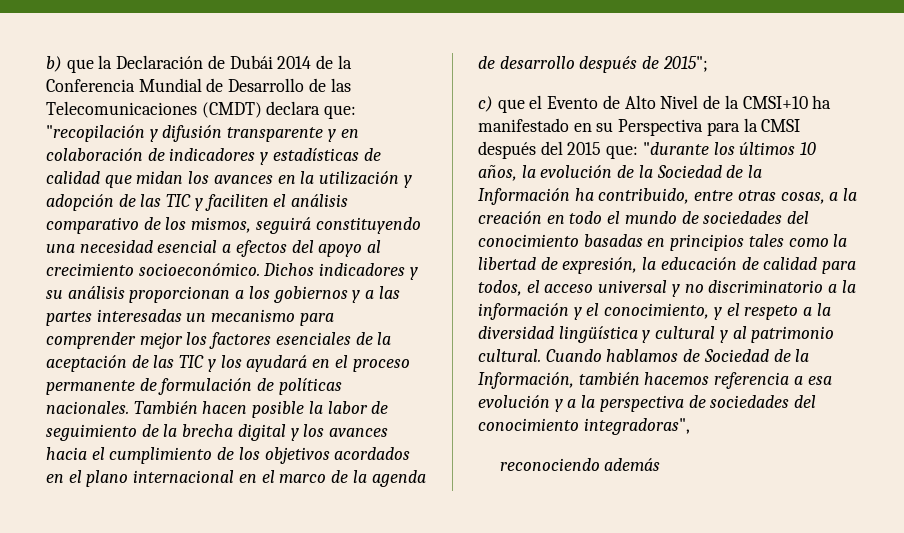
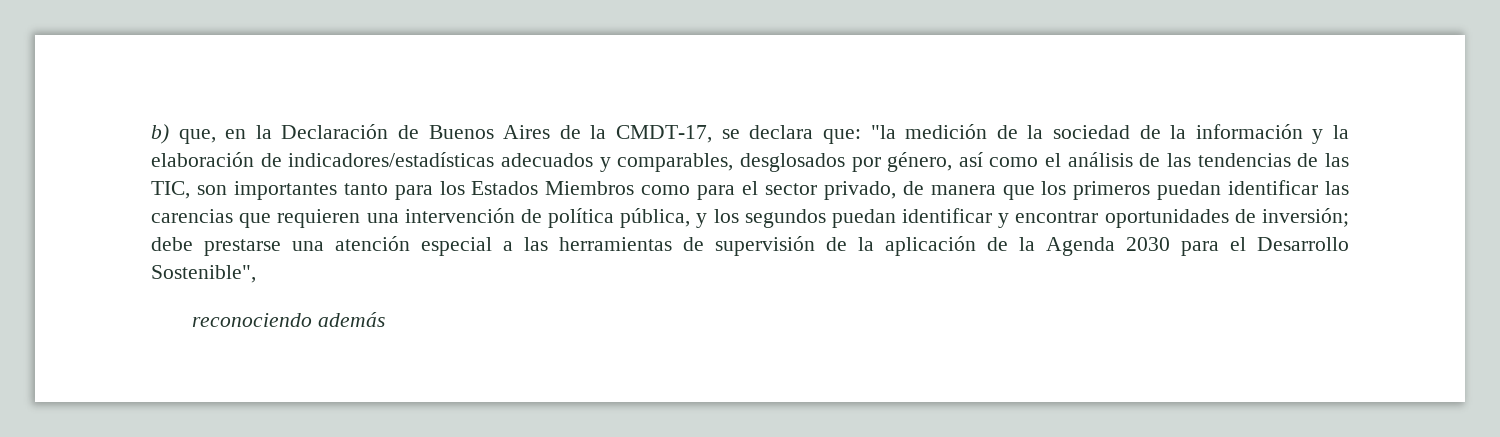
- b) que la Declaración de Dubái 2014 de la Conferencia Mundial de Desarrollo de las Telecomunicaciones (CMDT) declara que: "recopilación y difusión transparente y en colaboración de indicadores y estadísticas de calidad que midan los avances en la utilización y adopción de las TIC y faciliten el análisis comparativo de los mismos, seguirá constituyendo una necesidad esencial a efectos del apoyo al crecimiento socioeconómico. Dichos indicadores y su análisis proporcionan a los gobiernos y a las partes interesadas un mecanismo para comprender mejor los factores esenciales de la aceptación de las TIC y los ayudará en el proceso permanente de formulación de políticas nacionales. También hacen posible la labor de seguimiento de la brecha digital y los avances hacia el cumplimiento de los objetivos acordados en el plano internacional en el marco de la agenda de desarrollo después de 2015";
- c) que el Evento de Alto Nivel de la CMSI+10 ha manifestado en su Perspectiva para la CMSI después del 2015 que: "durante los últimos 10 años, la evolución de la Sociedad de la Información ha contribuido, entre otras cosas, a la creación en todo el mundo de sociedades del conocimiento basadas en principios tales como la libertad de expresión, la educación de calidad para todos, el acceso universal y no discriminatorio a la información y el conocimiento, y el respeto a la diversidad lingüística y cultural y al patrimonio cultural. Cuando hablamos de Sociedad de la Información, también hacemos referencia a esa evolución y a la perspectiva de sociedades del conocimiento integradoras",
+ b) que, en la Declaración de Buenos Aires de la CMDT-17, se declara que: "la medición de la sociedad de la información y la elaboración de indicadores/estadísticas adecuados y comparables, desglosados por género, así como el análisis de las tendencias de las TIC, son importantes tanto para los Estados Miembros como para el sector privado, de manera que los primeros puedan identificar las carencias que requieren una intervención de política pública, y los segundos puedan identificar y encontrar oportunidades de inversión; debe prestarse una atención especial a las herramientas de supervisión de la aplicación de la Agenda 2030 para el Desarrollo Sostenible",

